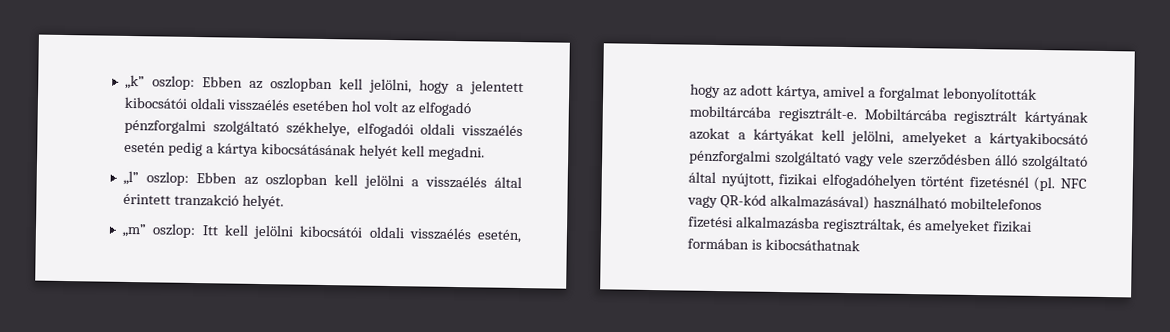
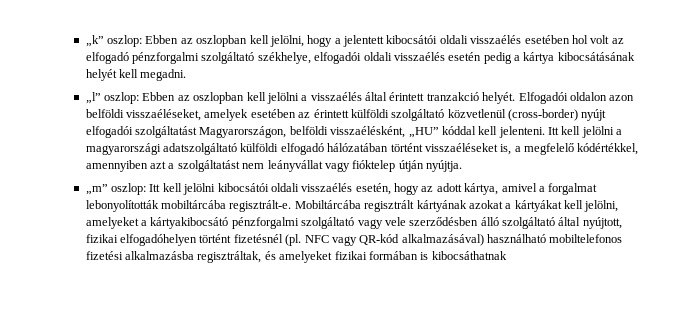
+ Elfogadói oldalon azon belföldi visszaéléseket, amelyek esetében az érintett külföldi szolgáltató közvetlenül (cross-border) nyújt elfogadói szolgáltatást Magyarországon, belföldi visszaélésként, „HU” kóddal kell jelenteni. Itt kell jelölni a magyarországi adatszolgáltató külföldi elfogadó hálózatában történt visszaéléseket is, a megfelelő kódértékkel, amennyiben azt a szolgáltatást nem leányvállat vagy fióktelep útján nyújtja.

